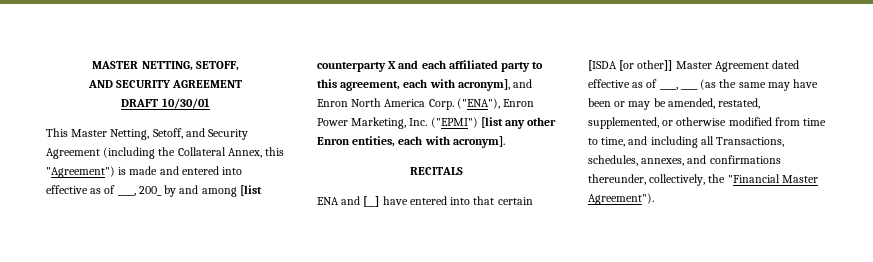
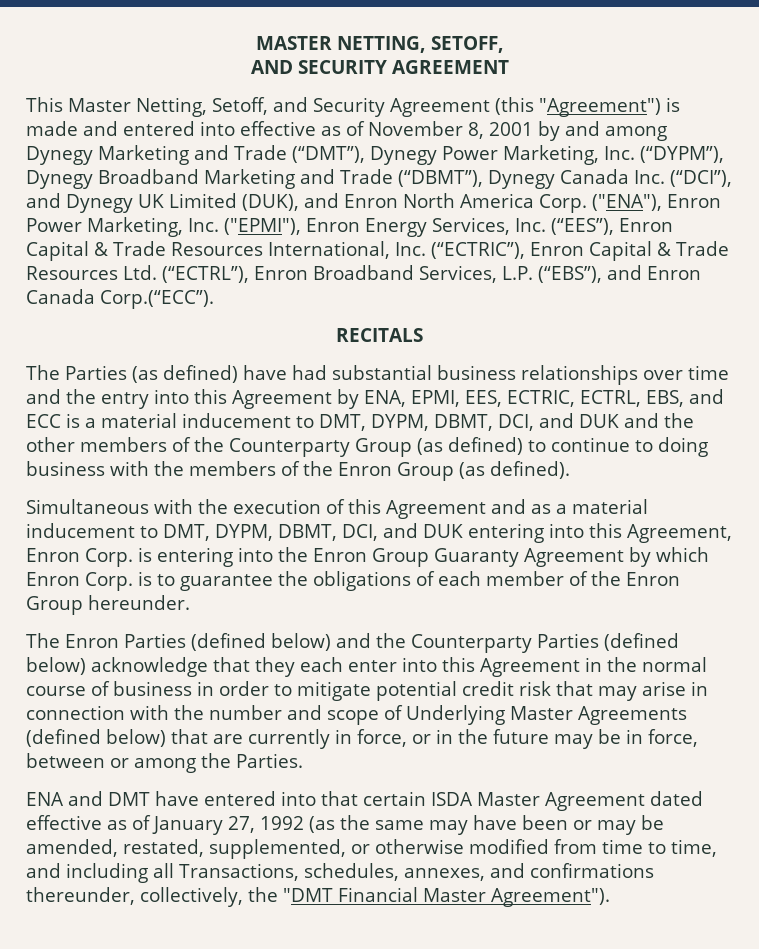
- DRAFT 10/30/01
- This Master Netting, Setoff, and Security Agreement (including the Collateral Annex, this "Agreement") is made and entered into effective as of ____, 200_ by and among [list counterparty X and each affiliated party to this agreement, each with acronym], and Enron North America Corp.
+ This Master Netting, Setoff, and Security Agreement (this "Agreement") is made and entered into effective as of November 8, 2001 by and among Dynegy Marketing and Trade (“DMT”), Dynegy Power Marketing, Inc. (“DYPM”), Dynegy Broadband Marketing and Trade (“DBMT”), Dynegy Canada Inc. (“DCI”), and Dynegy UK Limited (DUK), and Enron North America Corp.
- ("ENA"), Enron Power Marketing, Inc. ("EPMI") [list any other Enron entities, each with acronym].
+ ("ENA"), Enron Power Marketing, Inc. ("EPMI"), Enron Energy Services, Inc. (“EES”), Enron Capital & Trade Resources International, Inc. (“ECTRIC”), Enron Capital & Trade Resources Ltd. (“ECTRL”), Enron Broadband Services, L.P. (“EBS”), and Enron Canada Corp.(“ECC”).
  RECITALS
+ The Parties (as defined) have had substantial business relationships over time and the entry into this Agreement by ENA, EPMI, EES, ECTRIC, ECTRL, EBS, and ECC is a material inducement to DMT, DYPM, DBMT, DCI, and DUK and the other members of the Counterparty Group (as defined) to continue to doing business with the members of the Enron Group (as defined).
+ Simultaneous with the execution of this Agreement and as a material inducement to DMT, DYPM, DBMT, DCI, and DUK entering into this Agreement, Enron Corp. is entering into the Enron Group Guaranty Agreement by which Enron Corp. is to guarantee the obligations of each member of the Enron Group hereunder.
+ The Enron Parties (defined below) and the Counterparty Parties (defined below) acknowledge that they each enter into this Agreement in the normal course of business in order to mitigate potential credit risk that may arise in connection with the number and scope of Underlying Master Agreements (defined below) that are currently in force, or in the future may be in force, between or among the Parties.
- ENA and [__] have entered into that certain [ISDA [or other]] Master Agreement dated effective as of ____, ____ (as the same may have been or may be amended, restated, supplemented, or otherwise modified from time to time, and including all Transactions, schedules, annexes, and confirmations thereunder, collectively, the "Financial Master Agreement").
+ ENA and DMT have entered into that certain ISDA Master Agreement dated effective as of January 27, 1992 (as the same may have been or may be amended, restated, supplemented, or otherwise modified from time to time, and including all Transactions, schedules, annexes, and confirmations thereunder, collectively, the "DMT Financial Master Agreement").

